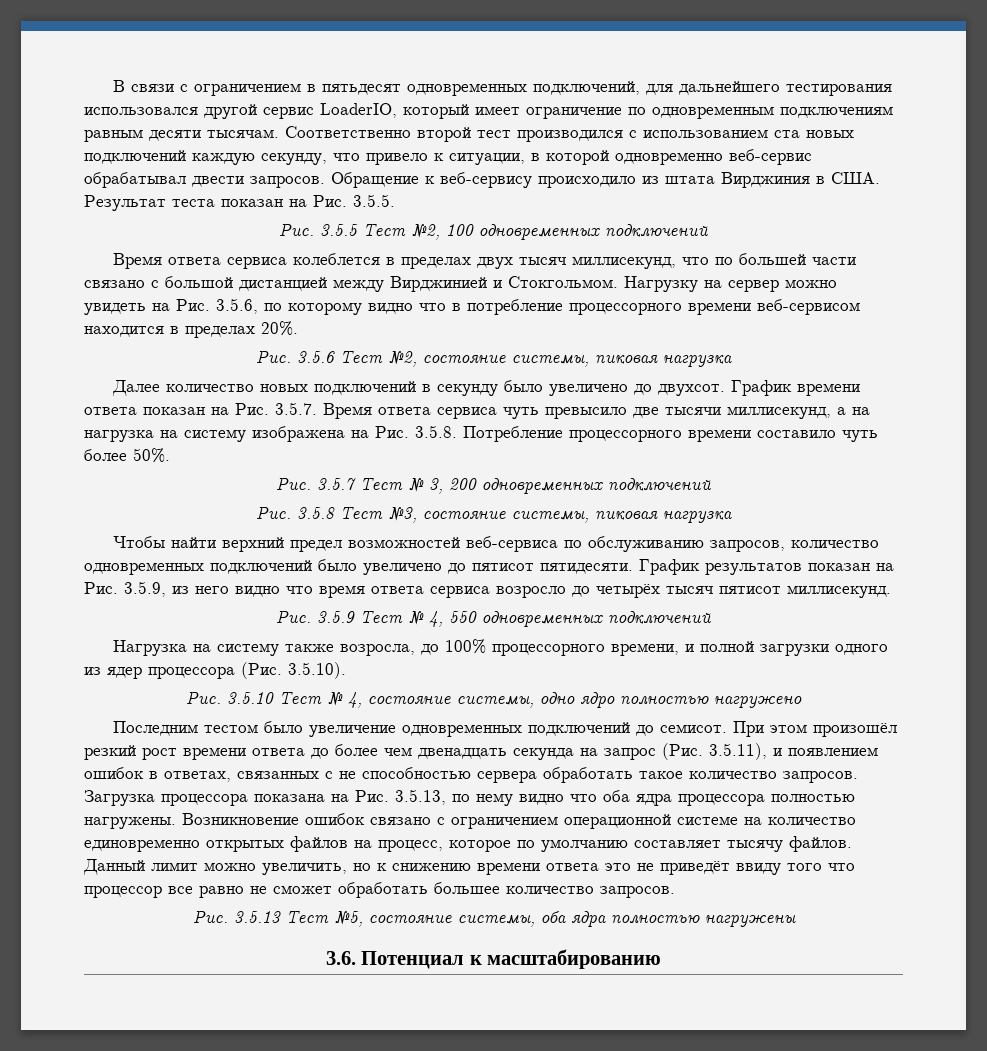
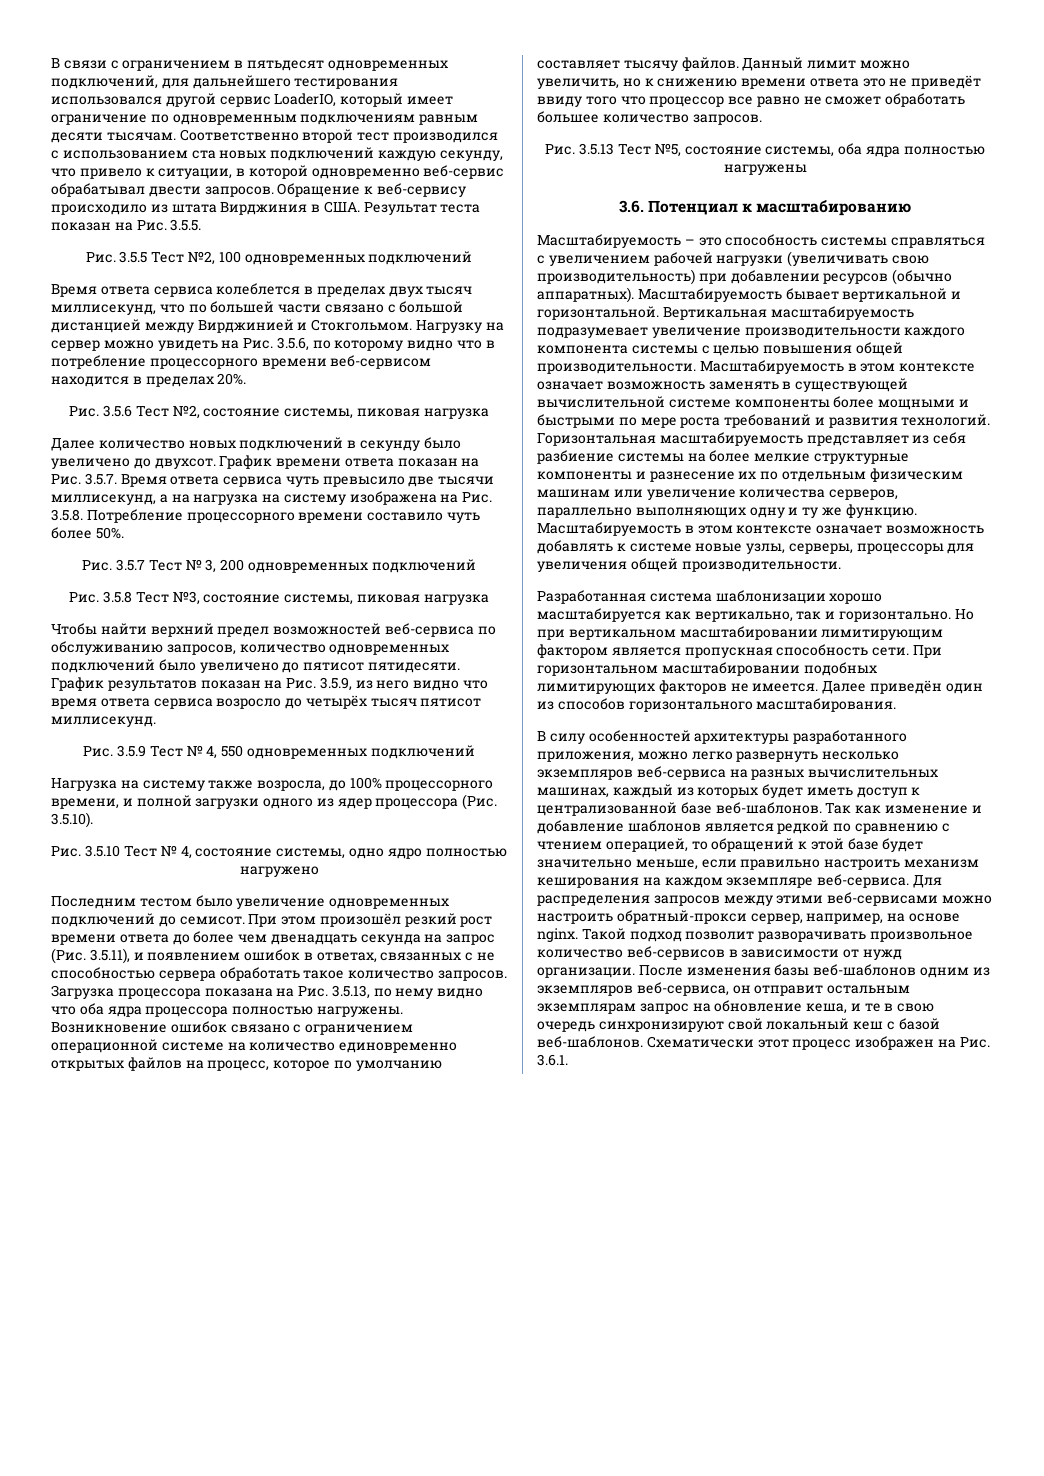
+ Масштабируемость – это способность системы справляться с увеличением рабочей нагрузки (увеличивать свою производительность) при добавлении ресурсов (обычно аппаратных). Масштабируемость бывает вертикальной и горизонтальной. Вертикальная масштабируемость подразумевает увеличение производительности каждого компонента системы с целью повышения общей производительности. Масштабируемость в этом контексте означает возможность заменять в существующей вычислительной системе компоненты более мощными и быстрыми по мере роста требований и развития технологий. Горизонтальная масштабируемость представляет из себя разбиение системы на более мелкие структурные компоненты и разнесение их по отдельным физическим машинам или увеличение количества серверов, параллельно выполняющих одну и ту же функцию. Масштабируемость в этом контексте означает возможность добавлять к системе новые узлы, серверы, процессоры для увеличения общей производительности.
+ Разработанная система шаблонизации хорошо масштабируется как вертикально, так и горизонтально. Но при вертикальном масштабировании лимитирующим фактором является пропускная способность сети. При горизонтальном масштабировании подобных лимитирующих факторов не имеется. Далее приведён один из способов горизонтального масштабирования.
+ В силу особенностей архитектуры разработанного приложения, можно легко развернуть несколько экземпляров веб-сервиса на разных вычислительных машинах, каждый из которых будет иметь доступ к централизованной базе веб-шаблонов. Так как изменение и добавление шаблонов является редкой по сравнению с чтением операцией, то обращений к этой базе будет значительно меньше, если правильно настроить механизм кеширования на каждом экземпляре веб-сервиса. Для распределения запросов между этими веб-сервисами можно настроить обратный-прокси сервер, например, на основе nginx. Такой подход позволит разворачивать произвольное количество веб-сервисов в зависимости от нужд организации. После изменения базы веб-шаблонов одним из экземпляров веб-сервиса, он отправит остальным экземплярам запрос на обновление кеша, и те в свою очередь синхронизируют свой локальный кеш с базой веб-шаблонов. Схематически этот процесс изображен на Рис. 3.6.1.

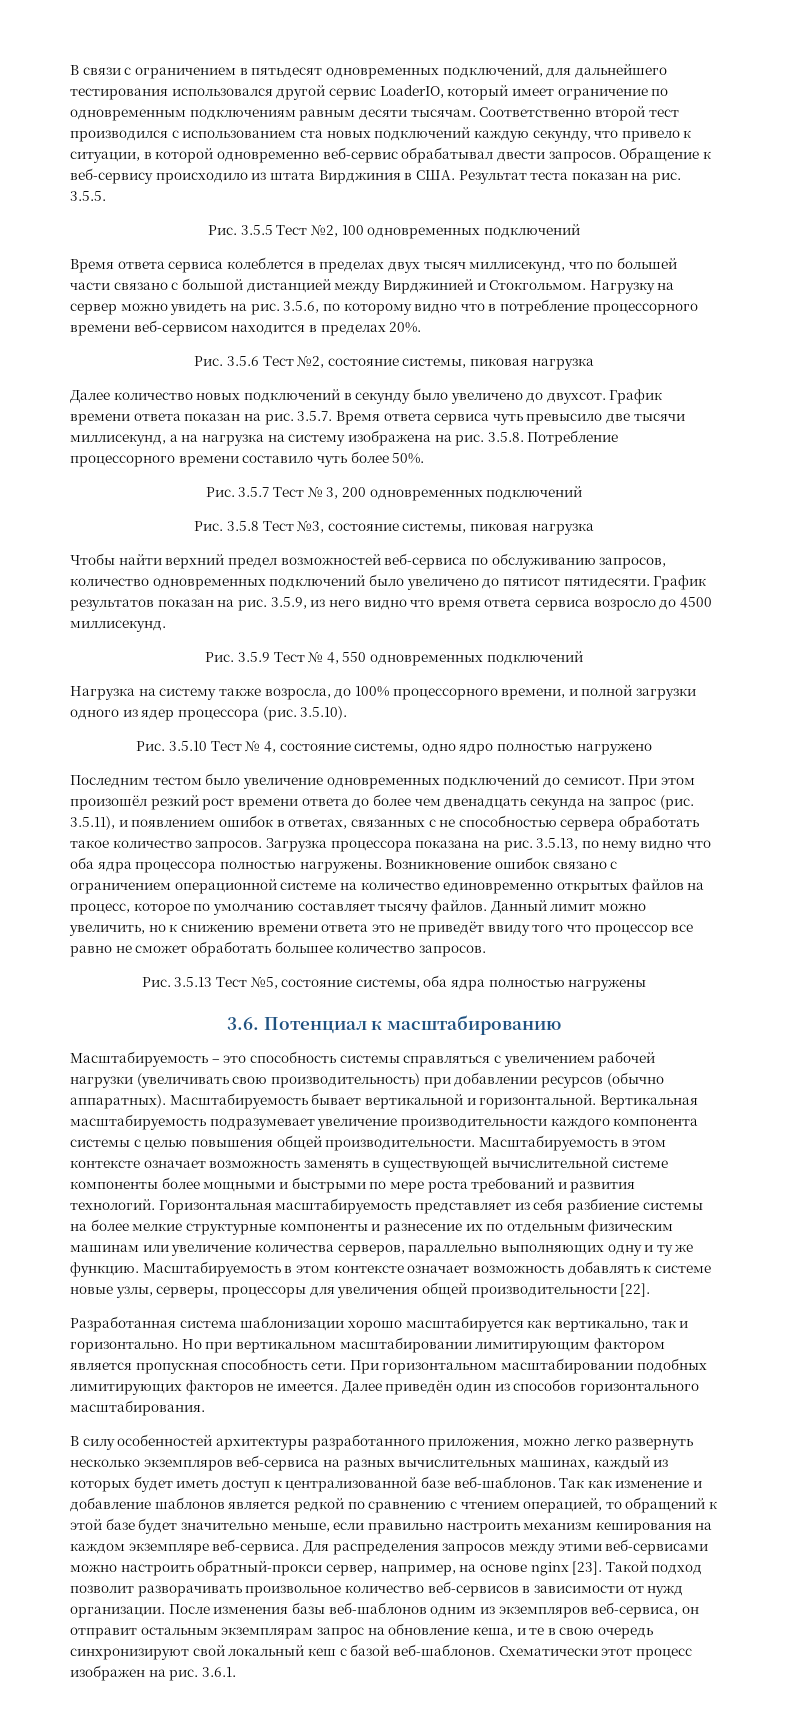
- Обращение к веб-сервису происходило из штата Вирджиния в США. Результат теста показан на Рис. 3.5.5.
+ Обращение к веб-сервису происходило из штата Вирджиния в США. Результат теста показан на рис. 3.5.5.
- Нагрузку на сервер можно увидеть на Рис. 3.5.6, по которому видно что в потребление процессорного времени веб-сервисом находится в пределах 20%.
+ Нагрузку на сервер можно увидеть на рис. 3.5.6, по которому видно что в потребление процессорного времени веб-сервисом находится в пределах 20%.
- График времени ответа показан на Рис. 3.5.7. Время ответа сервиса чуть превысило две тысячи миллисекунд, а на нагрузка на систему изображена на Рис. 3.5.8. Потребление процессорного времени составило чуть более 50%.
+ График времени ответа показан на рис. 3.5.7. Время ответа сервиса чуть превысило две тысячи миллисекунд, а на нагрузка на систему изображена на рис. 3.5.8. Потребление процессорного времени составило чуть более 50%.
- График результатов показан на Рис. 3.5.9, из него видно что время ответа сервиса возросло до четырёх тысяч пятисот миллисекунд.
+ График результатов показан на рис. 3.5.9, из него видно что время ответа сервиса возросло до 4500 миллисекунд.
- Нагрузка на систему также возросла, до 100% процессорного времени, и полной загрузки одного из ядер процессора (Рис. 3.5.10).
+ Нагрузка на систему также возросла, до 100% процессорного времени, и полной загрузки одного из ядер процессора (рис. 3.5.10).
- При этом произошёл резкий рост времени ответа до более чем двенадцать секунда на запрос (Рис. 3.5.11), и появлением ошибок в ответах, связанных с не способностью сервера обработать такое количество запросов.
+ При этом произошёл резкий рост времени ответа до более чем двенадцать секунда на запрос (рис. 3.5.11), и появлением ошибок в ответах, связанных с не способностью сервера обработать такое количество запросов.
- Загрузка процессора показана на Рис. 3.5.13, по нему видно что оба ядра процессора полностью нагружены.
+ Загрузка процессора показана на рис. 3.5.13, по нему видно что оба ядра процессора полностью нагружены.
- Масштабируемость в этом контексте означает возможность добавлять к системе новые узлы, серверы, процессоры для увеличения общей производительности.
+ Масштабируемость в этом контексте означает возможность добавлять к системе новые узлы, серверы, процессоры для увеличения общей производительности [22].
- Для распределения запросов между этими веб-сервисами можно настроить обратный-прокси сервер, например, на основе nginx.
+ Для распределения запросов между этими веб-сервисами можно настроить обратный-прокси сервер, например, на основе nginx [23].
- Схематически этот процесс изображен на Рис. 3.6.1.
+ Схематически этот процесс изображен на рис. 3.6.1.

